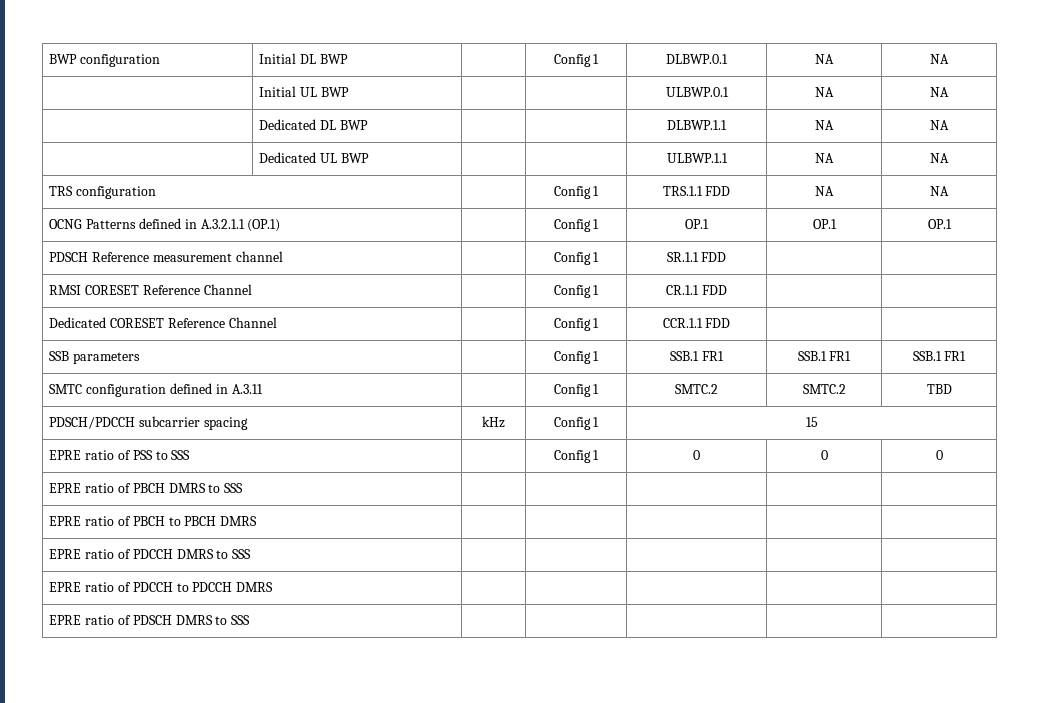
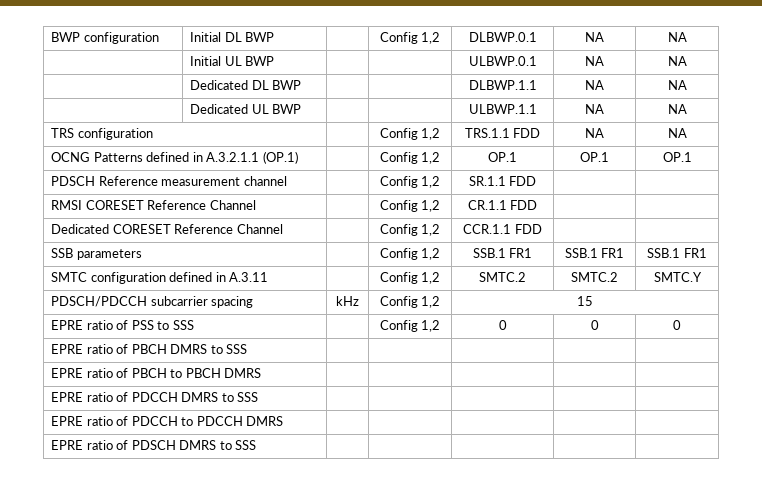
- BWP configuration | Initial DL BWP | | Config 1 | DLBWP.0.1 | NA | NA
+ BWP configuration | Initial DL BWP | | Config 1,2 | DLBWP.0.1 | NA | NA
- TRS configuration | | Config 1 | TRS.1.1 FDD | NA | NA
+ TRS configuration | | Config 1,2 | TRS.1.1 FDD | NA | NA
- OCNG Patterns defined in A.3.2.1.1 (OP.1) | | Config 1 | OP.1 | OP.1 | OP.1
+ OCNG Patterns defined in A.3.2.1.1 (OP.1) | | Config 1,2 | OP.1 | OP.1 | OP.1
- PDSCH Reference measurement channel | | Config 1 | SR.1.1 FDD | |
+ PDSCH Reference measurement channel | | Config 1,2 | SR.1.1 FDD | |
- RMSI CORESET Reference Channel | | Config 1 | CR.1.1 FDD | |
+ RMSI CORESET Reference Channel | | Config 1,2 | CR.1.1 FDD | |
- Dedicated CORESET Reference Channel | | Config 1 | CCR.1.1 FDD | |
+ Dedicated CORESET Reference Channel | | Config 1,2 | CCR.1.1 FDD | |
- SSB parameters | | Config 1 | SSB.1 FR1 | SSB.1 FR1 | SSB.1 FR1
+ SSB parameters | | Config 1,2 | SSB.1 FR1 | SSB.1 FR1 | SSB.1 FR1
- SMTC configuration defined in A.3.11 | | Config 1 | SMTC.2 | SMTC.2 | TBD
+ SMTC configuration defined in A.3.11 | | Config 1,2 | SMTC.2 | SMTC.2 | SMTC.Y
- PDSCH/PDCCH subcarrier spacing | kHz | Config 1 | 15
+ PDSCH/PDCCH subcarrier spacing | kHz | Config 1,2 | 15
- EPRE ratio of PSS to SSS | | Config 1 | 0 | 0 | 0
+ EPRE ratio of PSS to SSS | | Config 1,2 | 0 | 0 | 0

